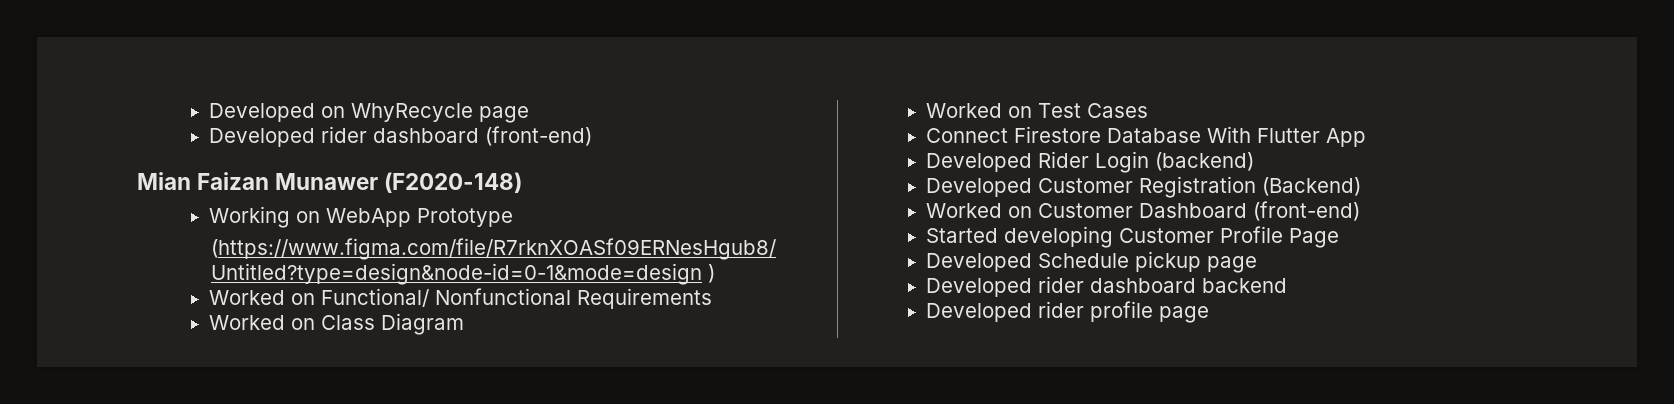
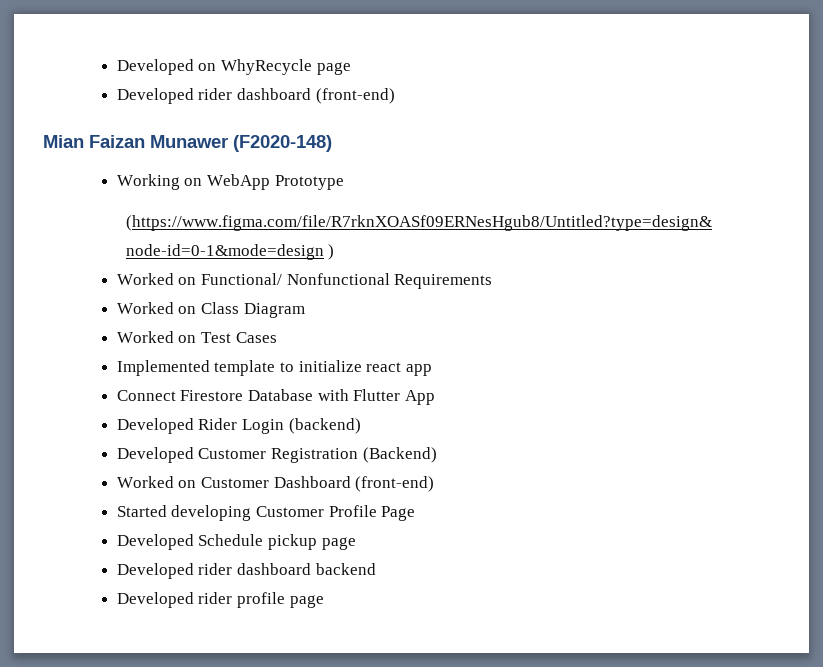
+ Implemented template to initialize react app
- Connect Firestore Database With Flutter App
+ Connect Firestore Database with Flutter App

